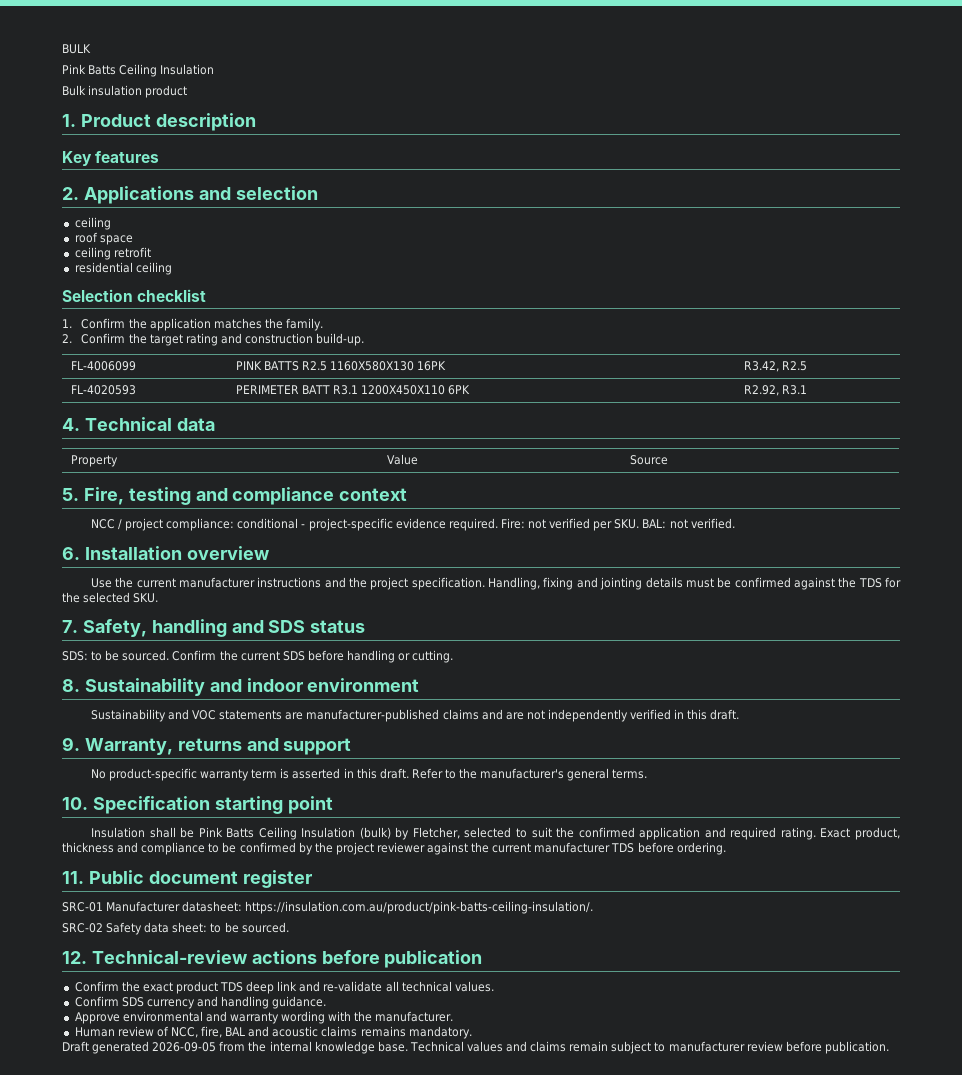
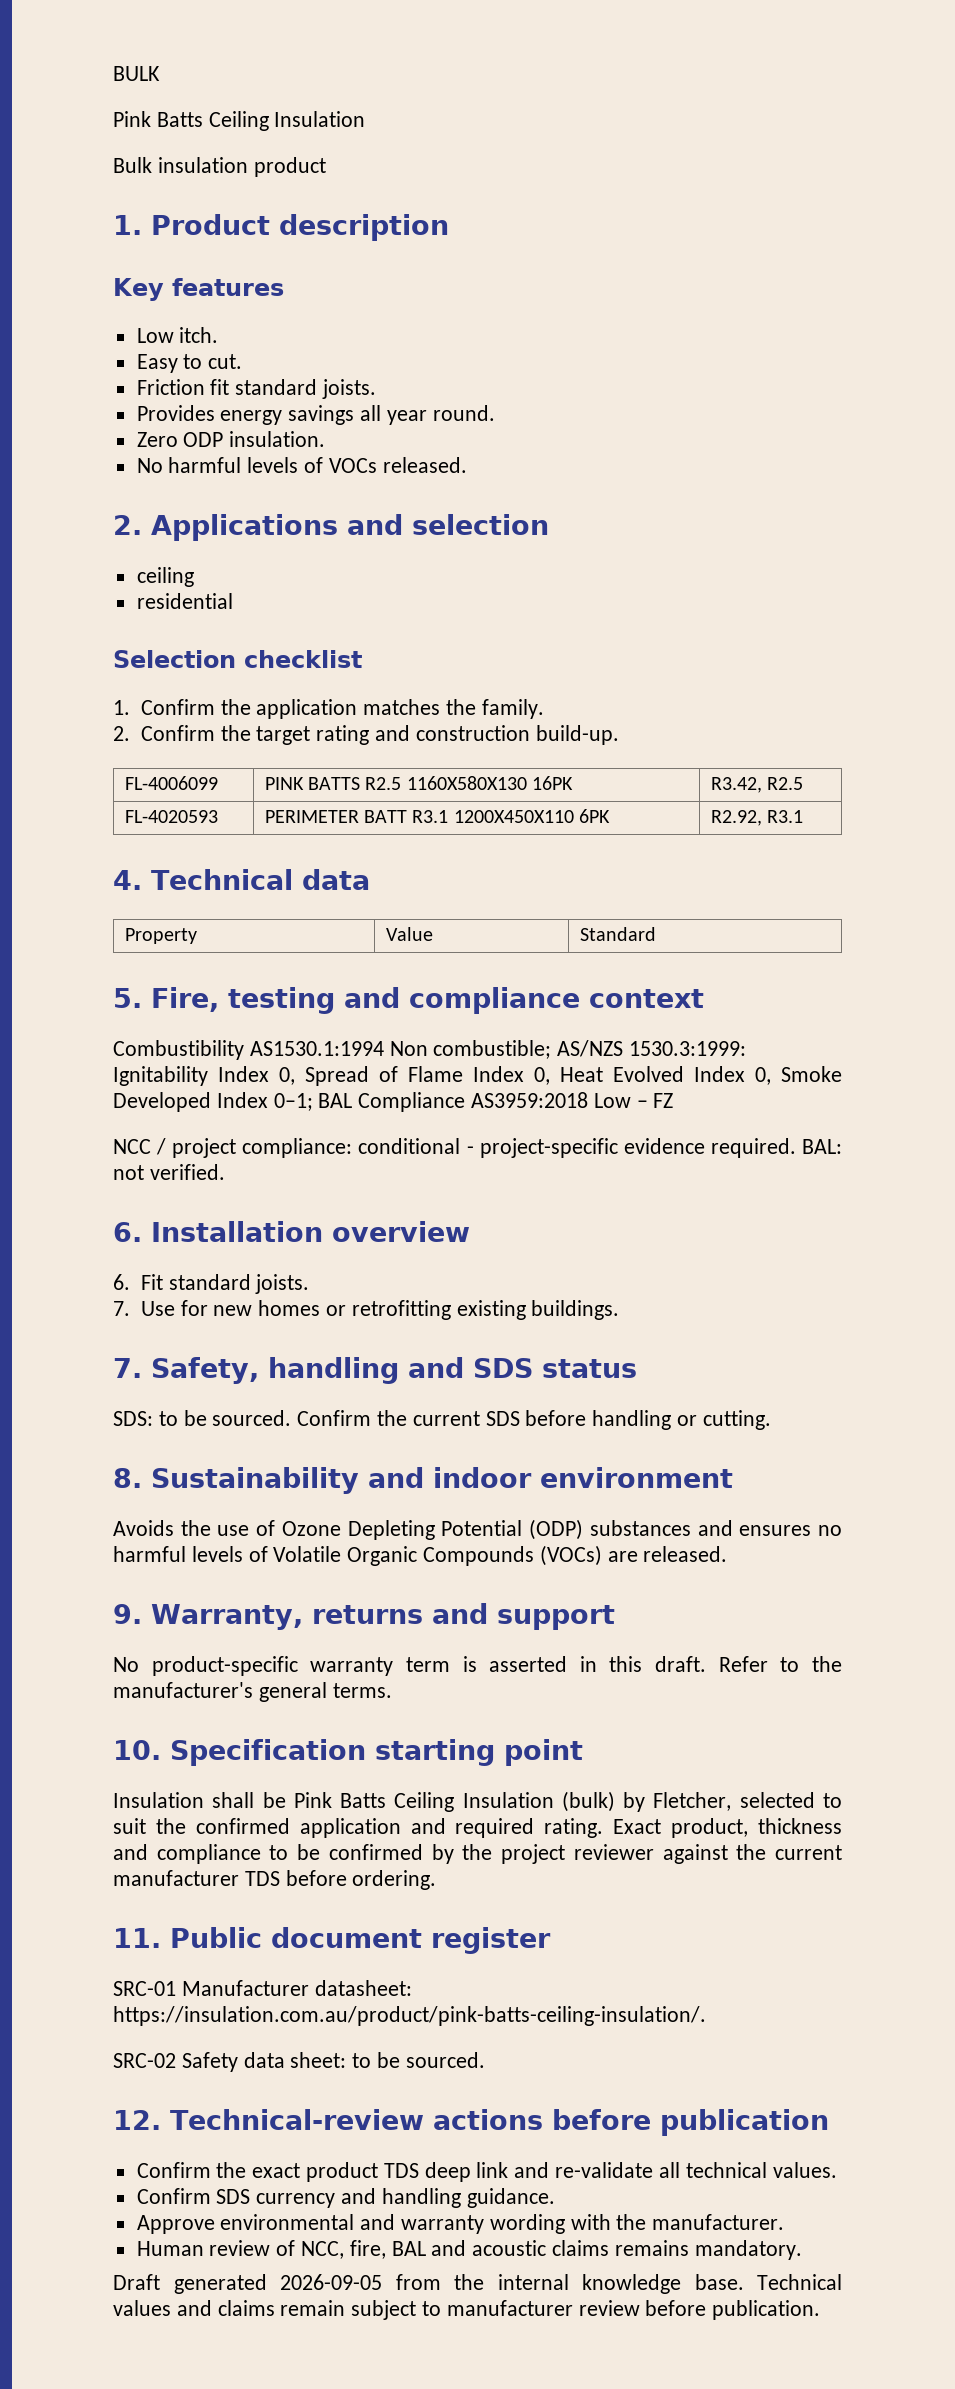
+ Low itch.
+ Easy to cut.
+ Friction fit standard joists.
+ Provides energy savings all year round.
+ Zero ODP insulation.
+ No harmful levels of VOCs released.
- roof space
- ceiling retrofit
- residential ceiling
+ residential
- Property | Value | Source
+ Property | Value | Standard
+ Combustibility AS1530.1:1994 Non combustible; AS/NZS 1530.3:1999: Ignitability Index 0, Spread of Flame Index 0, Heat Evolved Index 0, Smoke Developed Index 0–1; BAL Compliance AS3959:2018 Low – FZ
- Fire: not verified per SKU. BAL: not verified.
+ BAL: not verified.
- Use the current manufacturer instructions and the project specification. Handling, fixing and jointing details must be confirmed against the TDS for the selected SKU.
+ 6. Fit standard joists.
+ 7. Use for new homes or retrofitting existing buildings.
- Sustainability and VOC statements are manufacturer-published claims and are not independently verified in this draft.
+ Avoids the use of Ozone Depleting Potential (ODP) substances and ensures no harmful levels of Volatile Organic Compounds (VOCs) are released.

